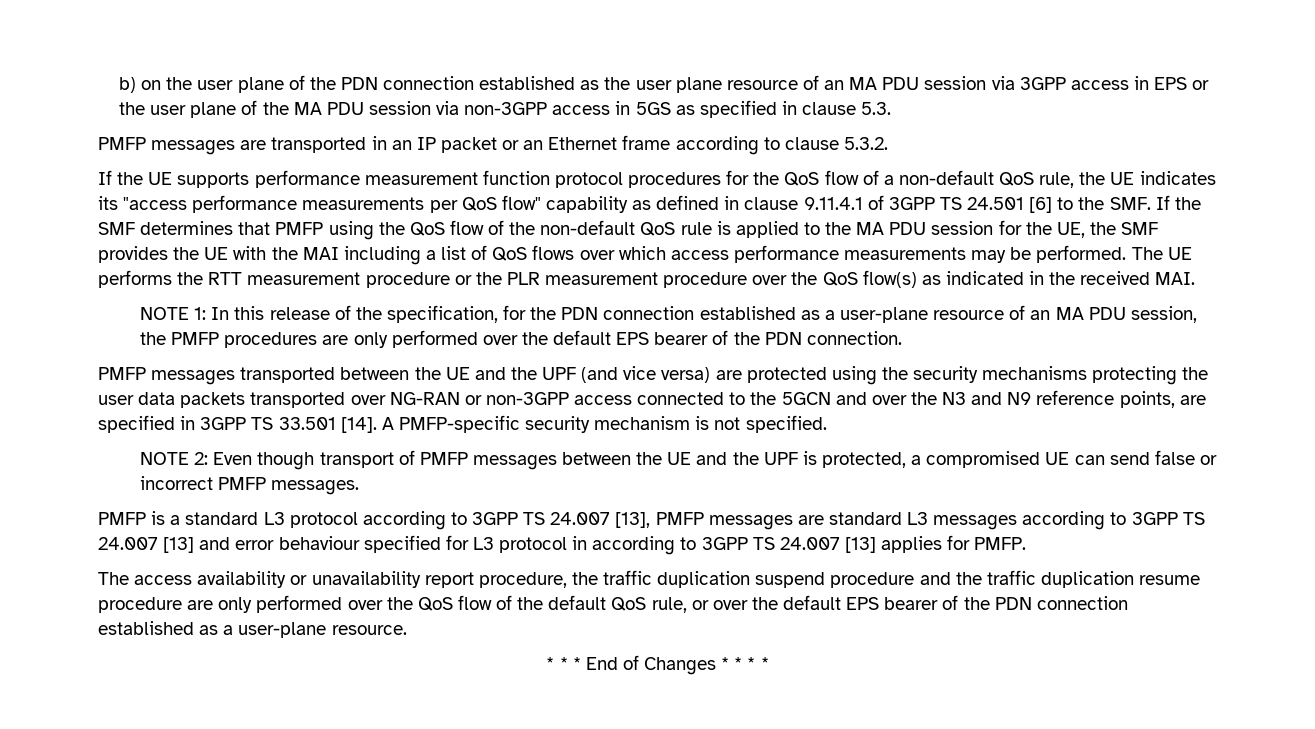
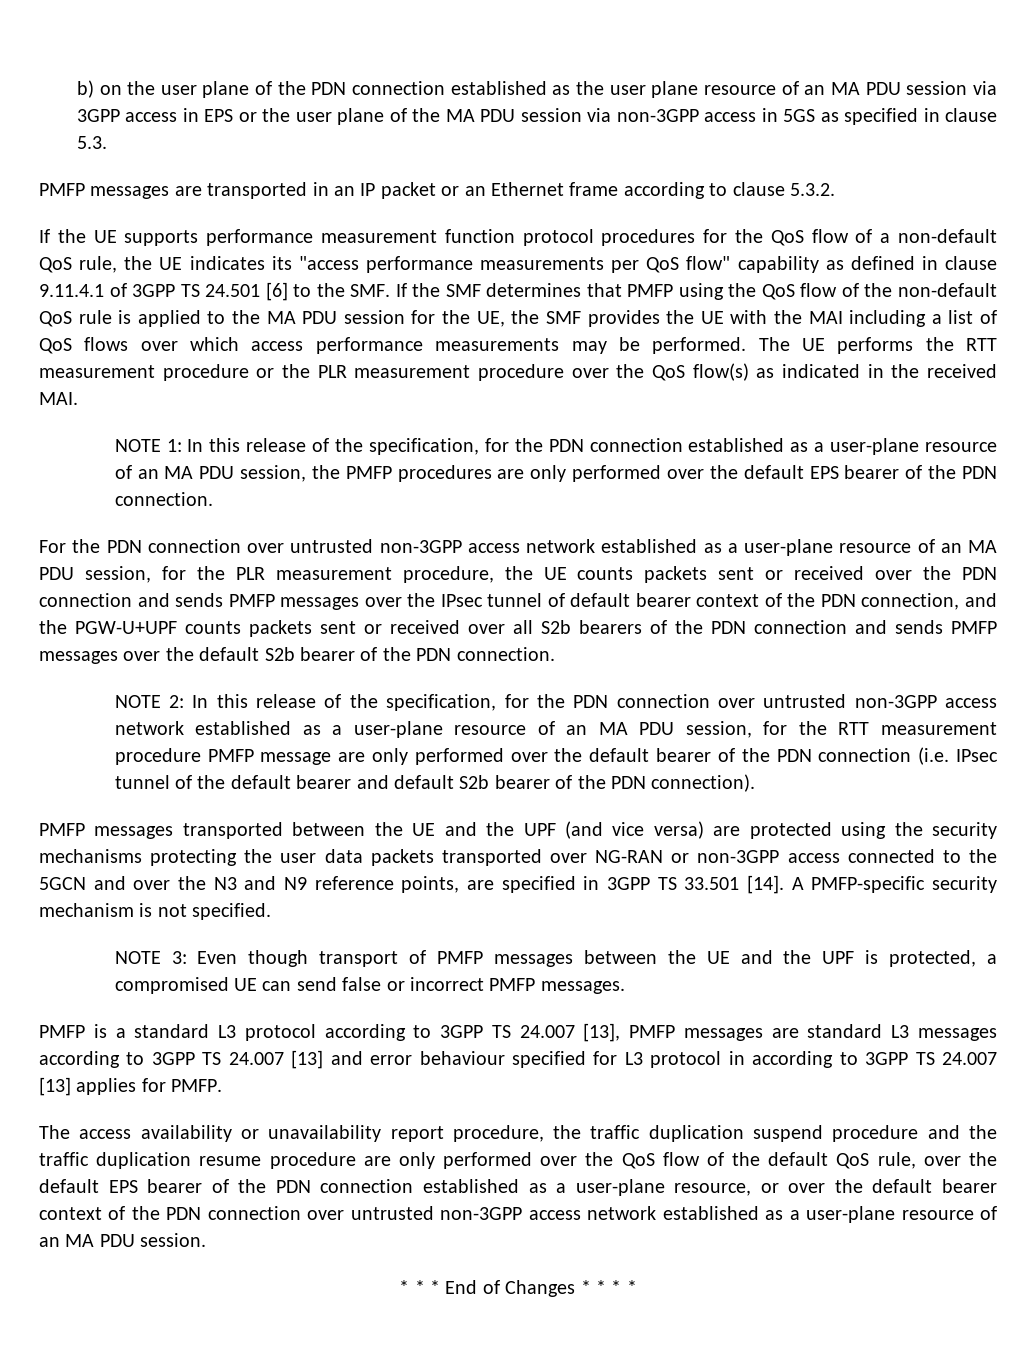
+ For the PDN connection over untrusted non-3GPP access network established as a user-plane resource of an MA PDU session, for the PLR measurement procedure, the UE counts packets sent or received over the PDN connection and sends PMFP messages over the IPsec tunnel of default bearer context of the PDN connection, and the PGW-U+UPF counts packets sent or received over all S2b bearers of the PDN connection and sends PMFP messages over the default S2b bearer of the PDN connection.
+ NOTE 2: In this release of the specification, for the PDN connection over untrusted non-3GPP access network established as a user-plane resource of an MA PDU session, for the RTT measurement procedure PMFP message are only performed over the default bearer of the PDN connection (i.e. IPsec tunnel of the default bearer and default S2b bearer of the PDN connection).
- NOTE 2: Even though transport of PMFP messages between the UE and the UPF is protected, a compromised UE can send false or incorrect PMFP messages.
+ NOTE 3: Even though transport of PMFP messages between the UE and the UPF is protected, a compromised UE can send false or incorrect PMFP messages.
- The access availability or unavailability report procedure, the traffic duplication suspend procedure and the traffic duplication resume procedure are only performed over the QoS flow of the default QoS rule, or over the default EPS bearer of the PDN connection established as a user-plane resource.
+ The access availability or unavailability report procedure, the traffic duplication suspend procedure and the traffic duplication resume procedure are only performed over the QoS flow of the default QoS rule, over the default EPS bearer of the PDN connection established as a user-plane resource, or over the default bearer context of the PDN connection over untrusted non-3GPP access network established as a user-plane resource of an MA PDU session.

